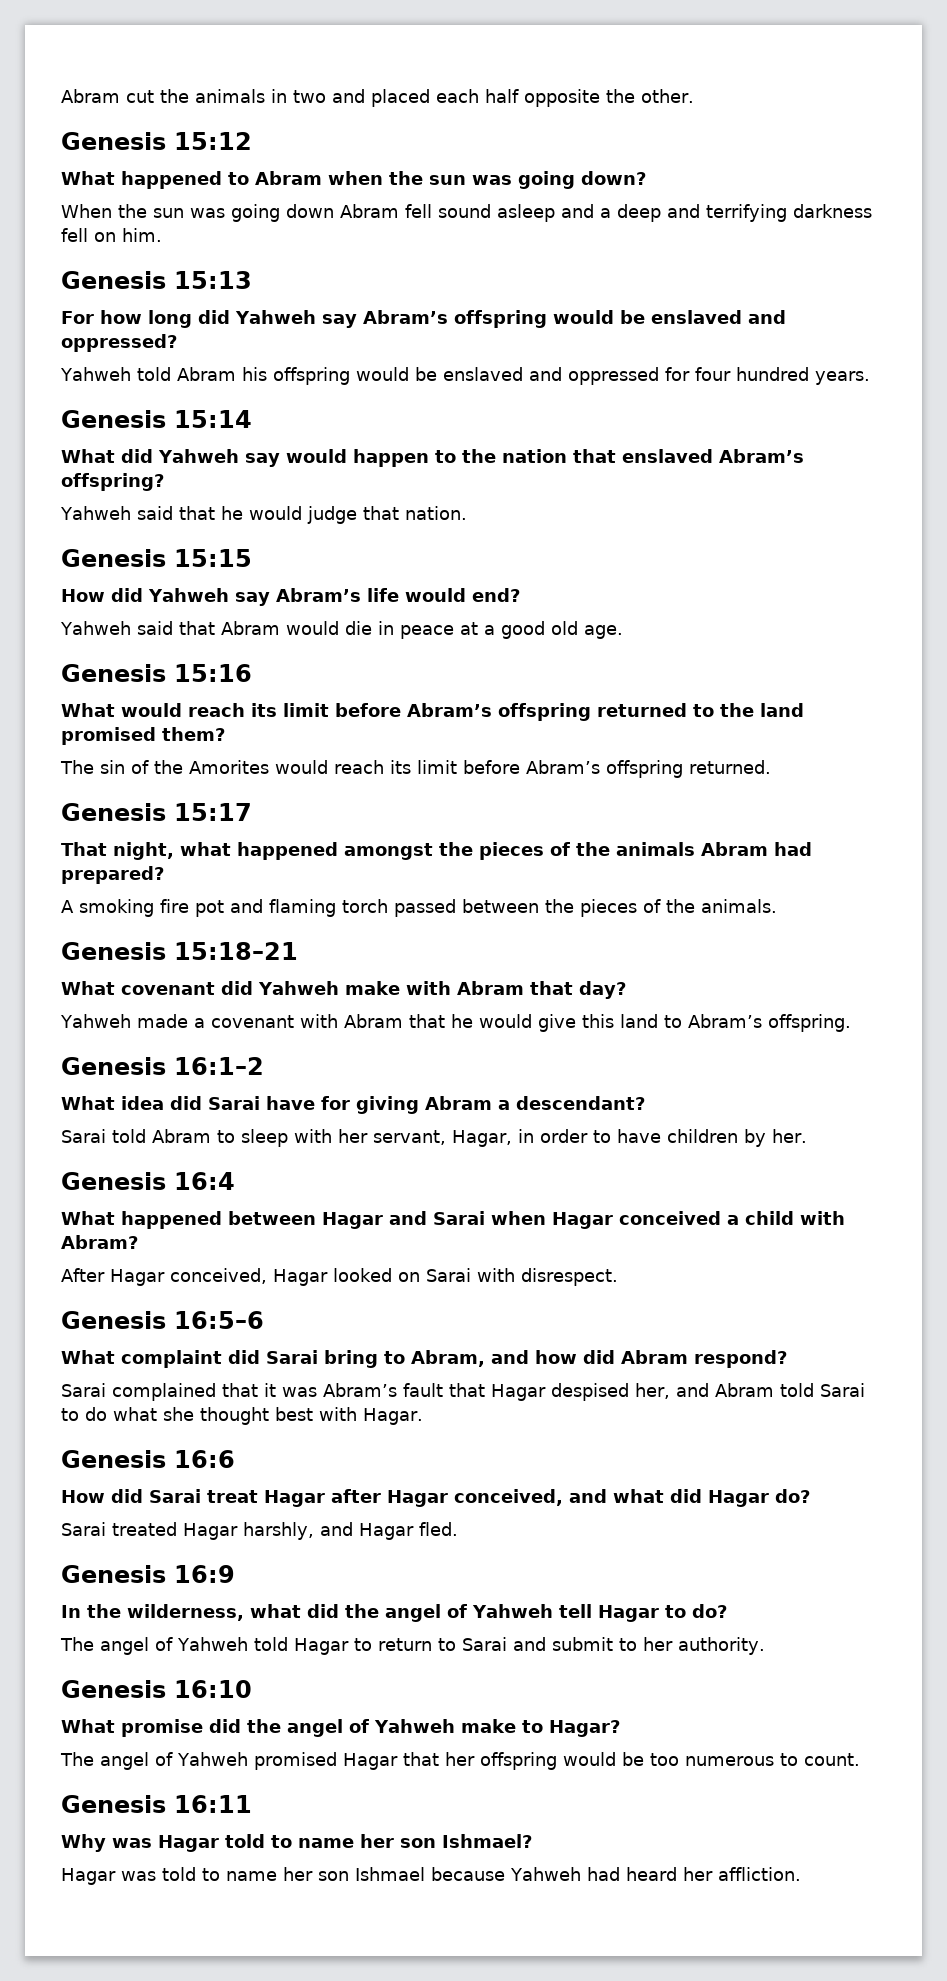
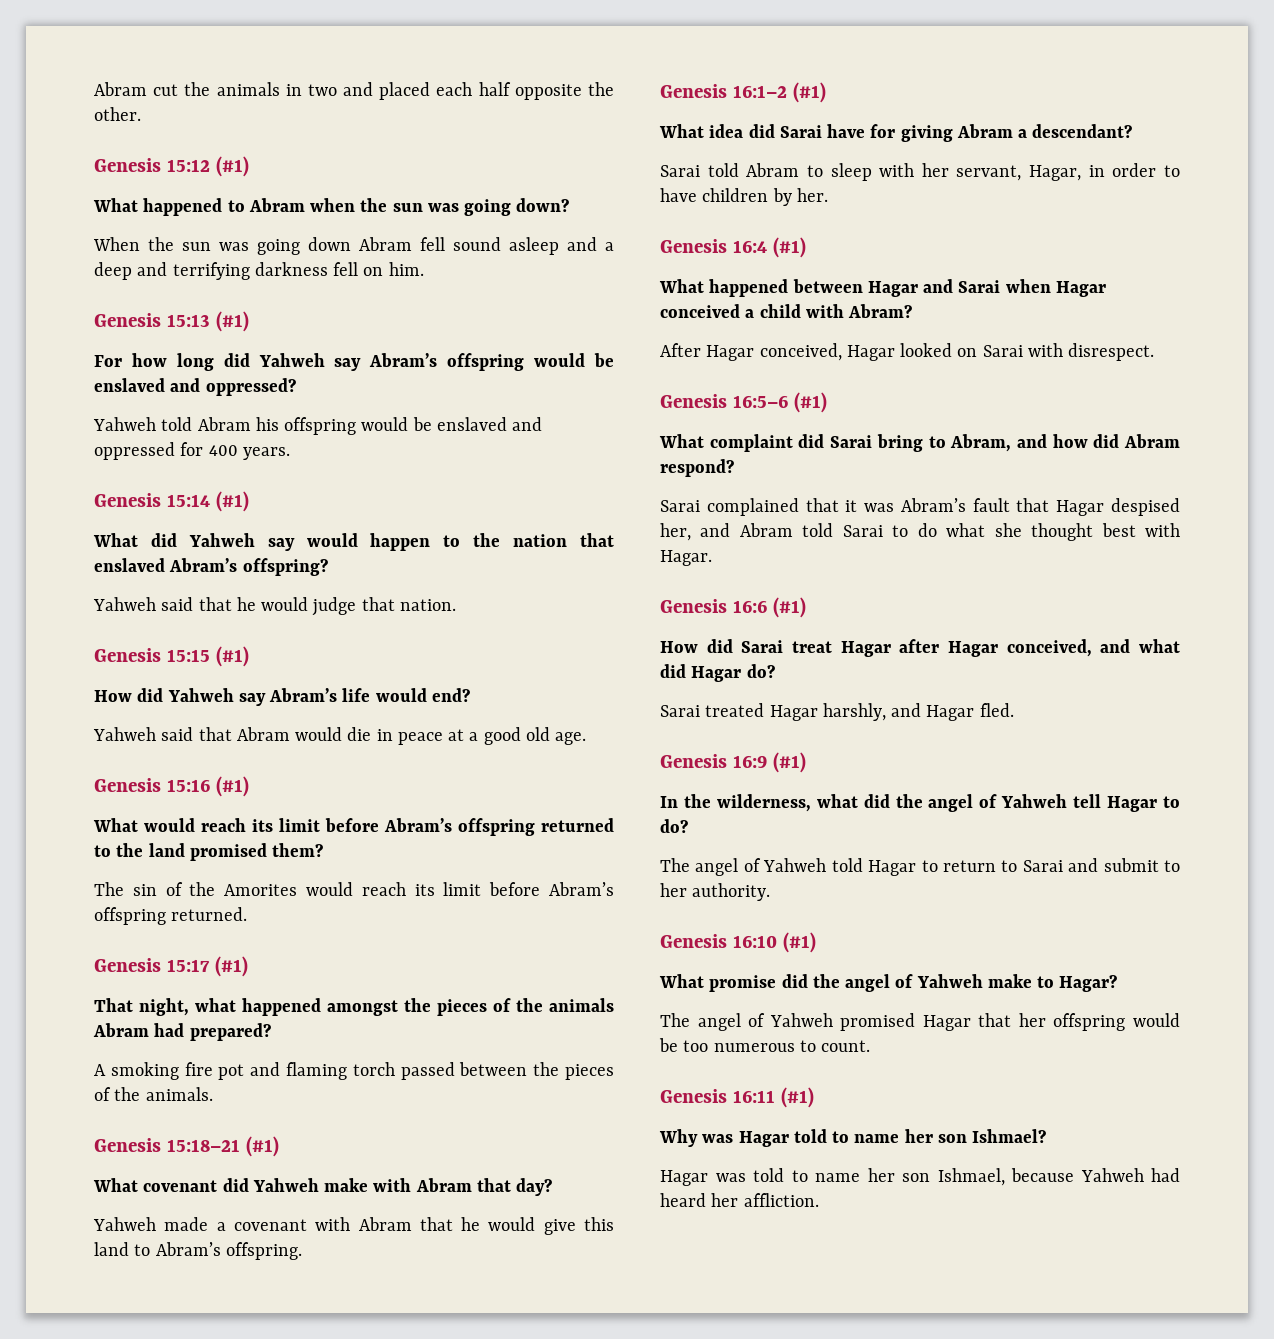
- Genesis 15:12
+ Genesis 15:12 (#1)
- Genesis 15:13
+ Genesis 15:13 (#1)
- Yahweh told Abram his offspring would be enslaved and oppressed for four hundred years.
+ Yahweh told Abram his offspring would be enslaved and oppressed for 400 years.
- Genesis 15:14
+ Genesis 15:14 (#1)
- Genesis 15:15
+ Genesis 15:15 (#1)
- Genesis 15:16
+ Genesis 15:16 (#1)
- Genesis 15:17
+ Genesis 15:17 (#1)
- Genesis 15:18–21
+ Genesis 15:18–21 (#1)
- Genesis 16:1–2
+ Genesis 16:1–2 (#1)
- Genesis 16:4
+ Genesis 16:4 (#1)
- Genesis 16:5–6
+ Genesis 16:5–6 (#1)
- Genesis 16:6
+ Genesis 16:6 (#1)
- Genesis 16:9
+ Genesis 16:9 (#1)
- Genesis 16:10
+ Genesis 16:10 (#1)
- Genesis 16:11
+ Genesis 16:11 (#1)
- Hagar was told to name her son Ishmael because Yahweh had heard her affliction.
+ Hagar was told to name her son Ishmael, because Yahweh had heard her affliction.

